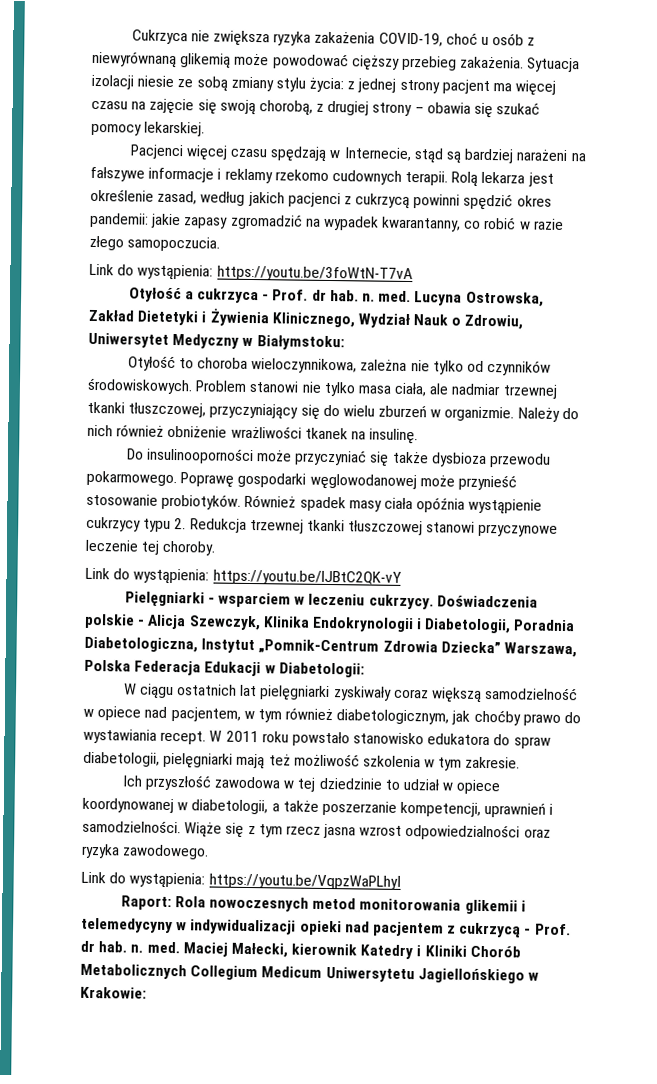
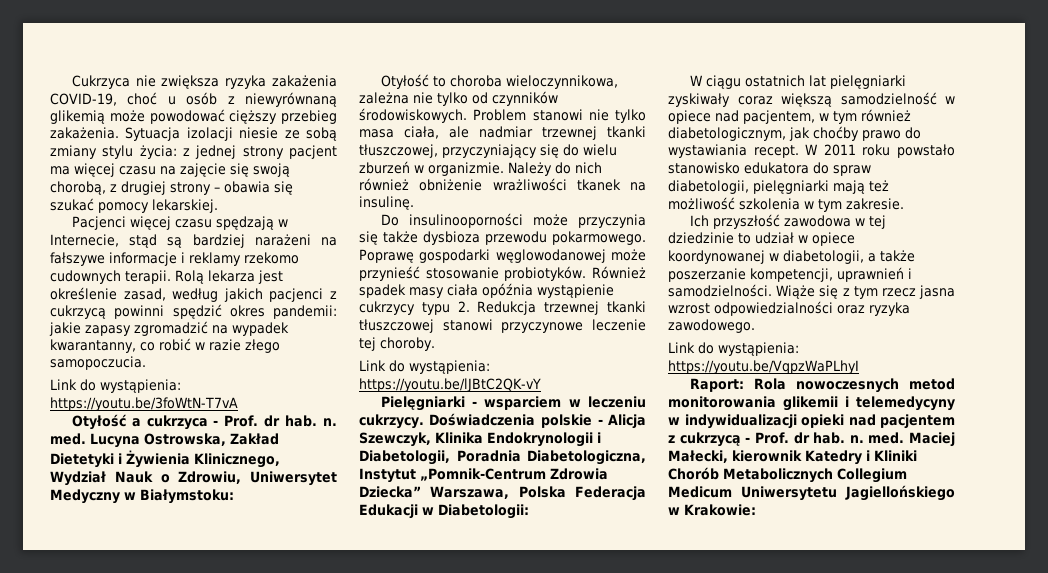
- Do insulinooporności może przyczyniać się także dysbioza przewodu pokarmowego.
+ Do insulinooporności może przyczynia się także dysbioza przewodu pokarmowego.

